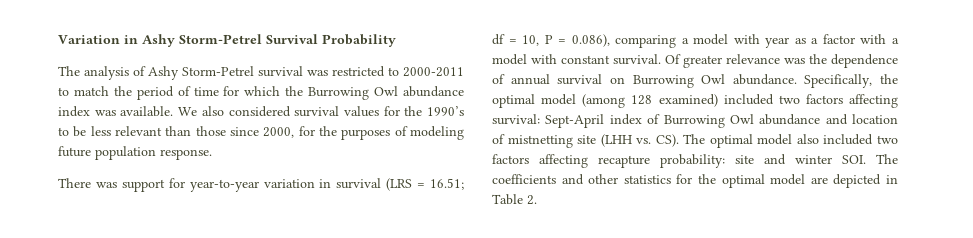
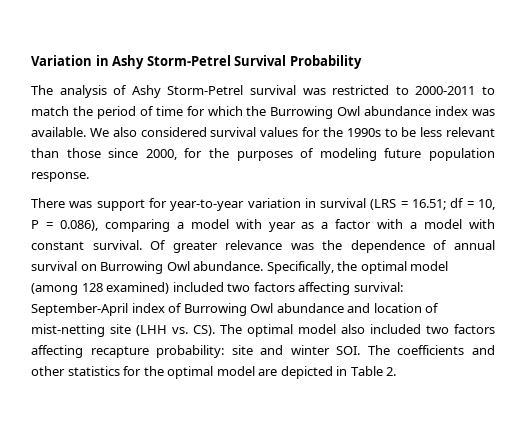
- We also considered survival values for the 1990’s to be less relevant than those since 2000, for the purposes of modeling future population response.
+ We also considered survival values for the 1990s to be less relevant than those since 2000, for the purposes of modeling future population response.
- Specifically, the optimal model (among 128 examined) included two factors affecting survival: Sept-April index of Burrowing Owl abundance and location of mistnetting site (LHH vs. CS). The optimal model also included two factors affecting recapture probability: site and winter SOI. The coefficients and other statistics for the optimal model are depicted in Table 2.
+ Specifically, the optimal model (among 128 examined) included two factors affecting survival: September-April index of Burrowing Owl abundance and location of mist-netting site (LHH vs. CS). The optimal model also included two factors affecting recapture probability: site and winter SOI. The coefficients and other statistics for the optimal model are depicted in Table 2.

